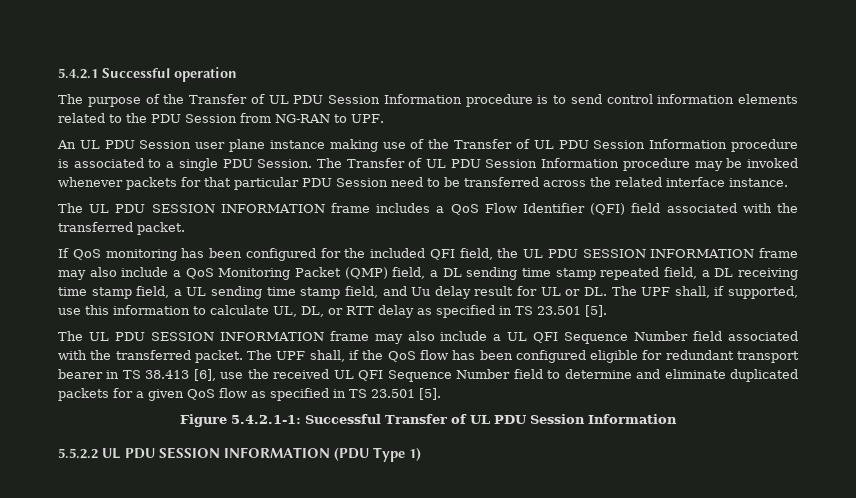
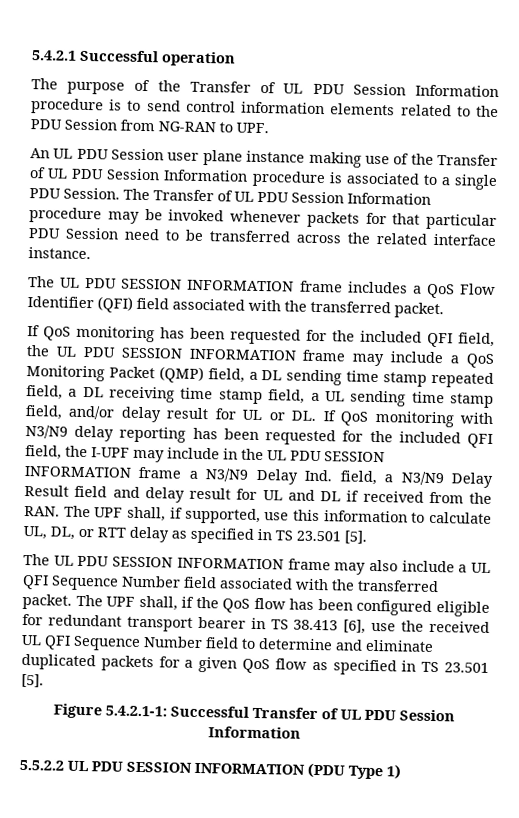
- If QoS monitoring has been configured for the included QFI field, the UL PDU SESSION INFORMATION frame may also include a QoS Monitoring Packet (QMP) field, a DL sending time stamp repeated field, a DL receiving time stamp field, a UL sending time stamp field, and Uu delay result for UL or DL. The UPF shall, if supported, use this information to calculate UL, DL, or RTT delay as specified in TS 23.501 [5].
+ If QoS monitoring has been requested for the included QFI field, the UL PDU SESSION INFORMATION frame may include a QoS Monitoring Packet (QMP) field, a DL sending time stamp repeated field, a DL receiving time stamp field, a UL sending time stamp field, and/or delay result for UL or DL. If QoS monitoring with N3/N9 delay reporting has been requested for the included QFI field, the I-UPF may include in the UL PDU SESSION INFORMATION frame a N3/N9 Delay Ind. field, a N3/N9 Delay Result field and delay result for UL and DL if received from the RAN. The UPF shall, if supported, use this information to calculate UL, DL, or RTT delay as specified in TS 23.501 [5].

